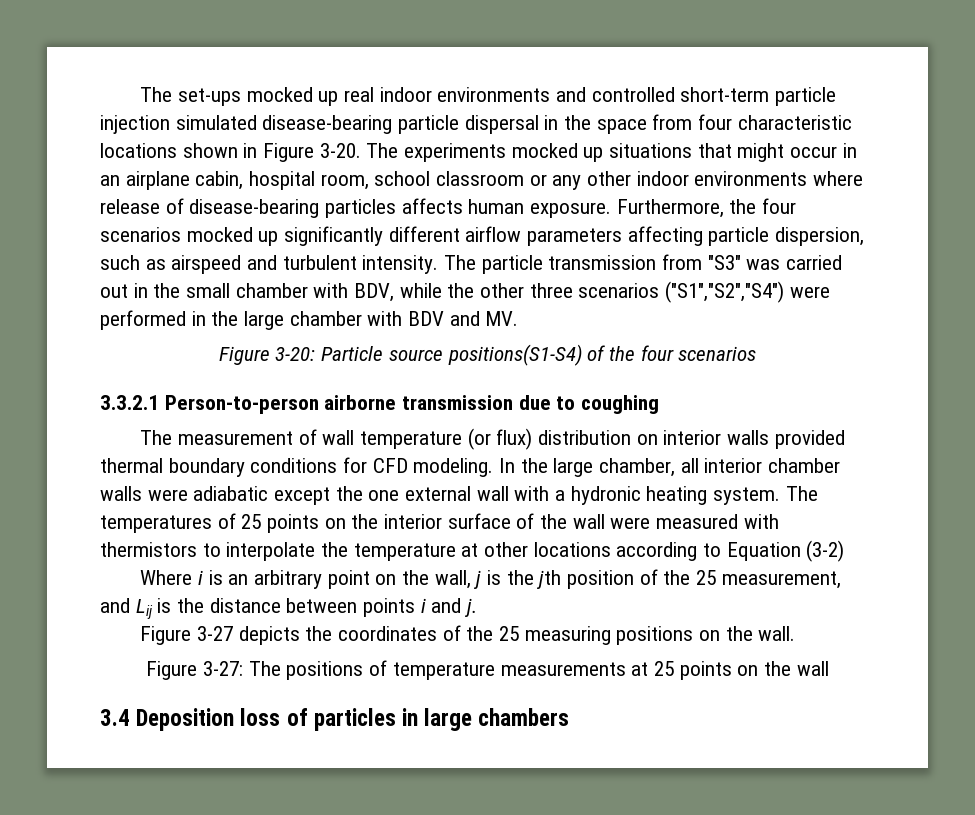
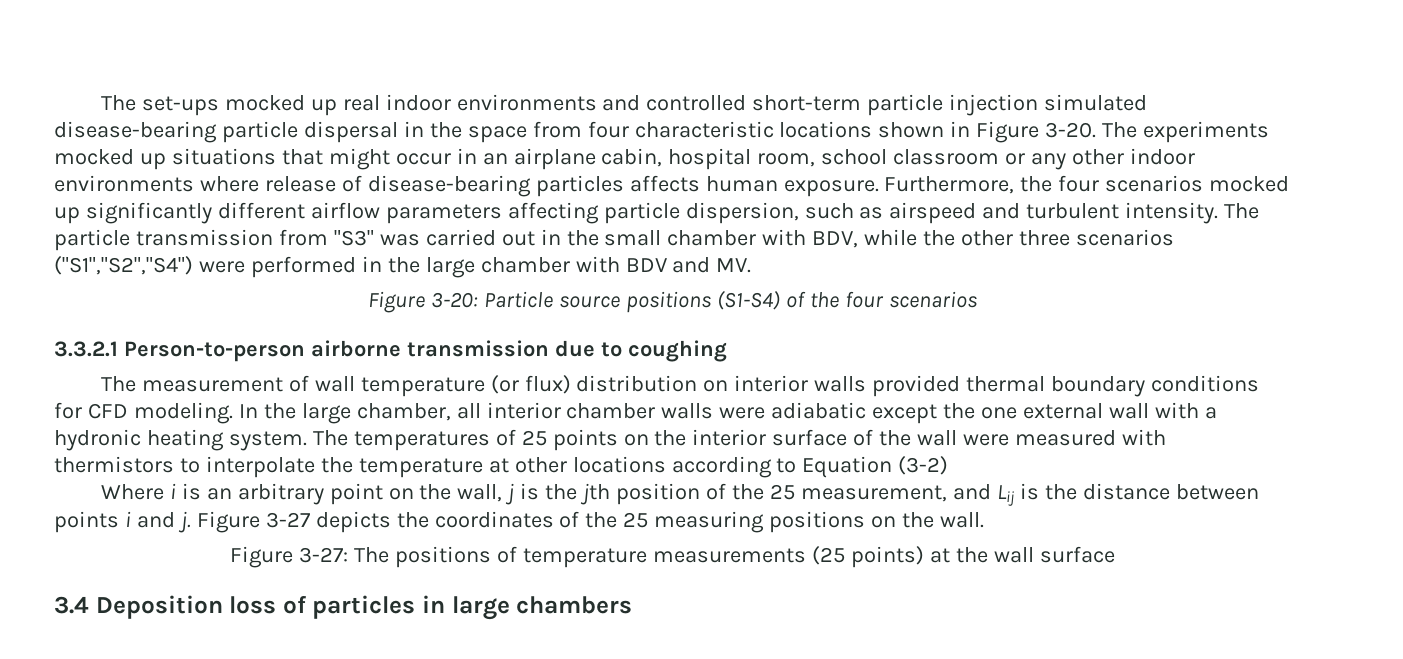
- Figure 3-20: Particle source positions(S1-S4) of the four scenarios
+ Figure 3-20: Particle source positions (S1-S4) of the four scenarios
- Where i is an arbitrary point on the wall, j is the jth position of the 25 measurement, and Lij is the distance between points i and j.
- Figure 3-27 depicts the coordinates of the 25 measuring positions on the wall.
+ Where i is an arbitrary point on the wall, j is the jth position of the 25 measurement, and Lij is the distance between points i and j. Figure 3-27 depicts the coordinates of the 25 measuring positions on the wall.
- Figure 3-27: The positions of temperature measurements at 25 points on the wall
+ Figure 3-27: The positions of temperature measurements (25 points) at the wall surface

